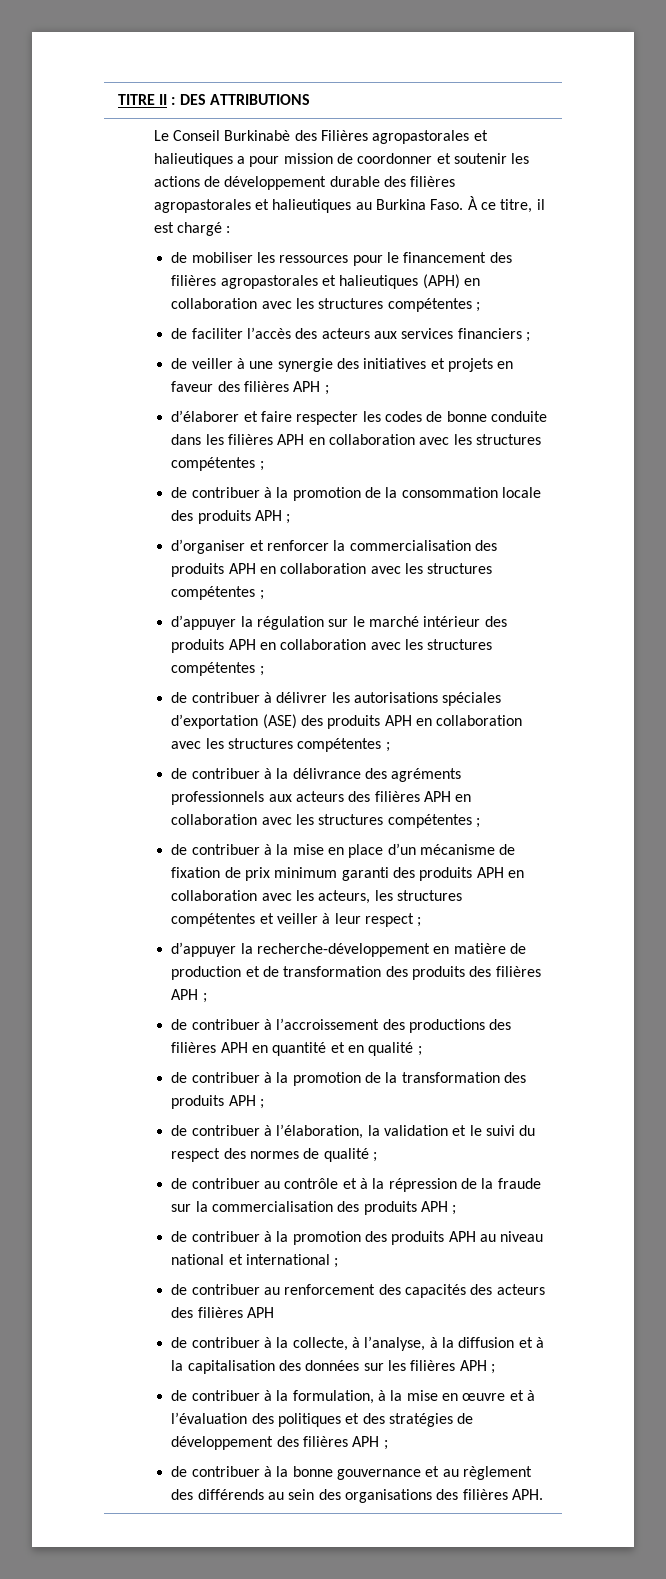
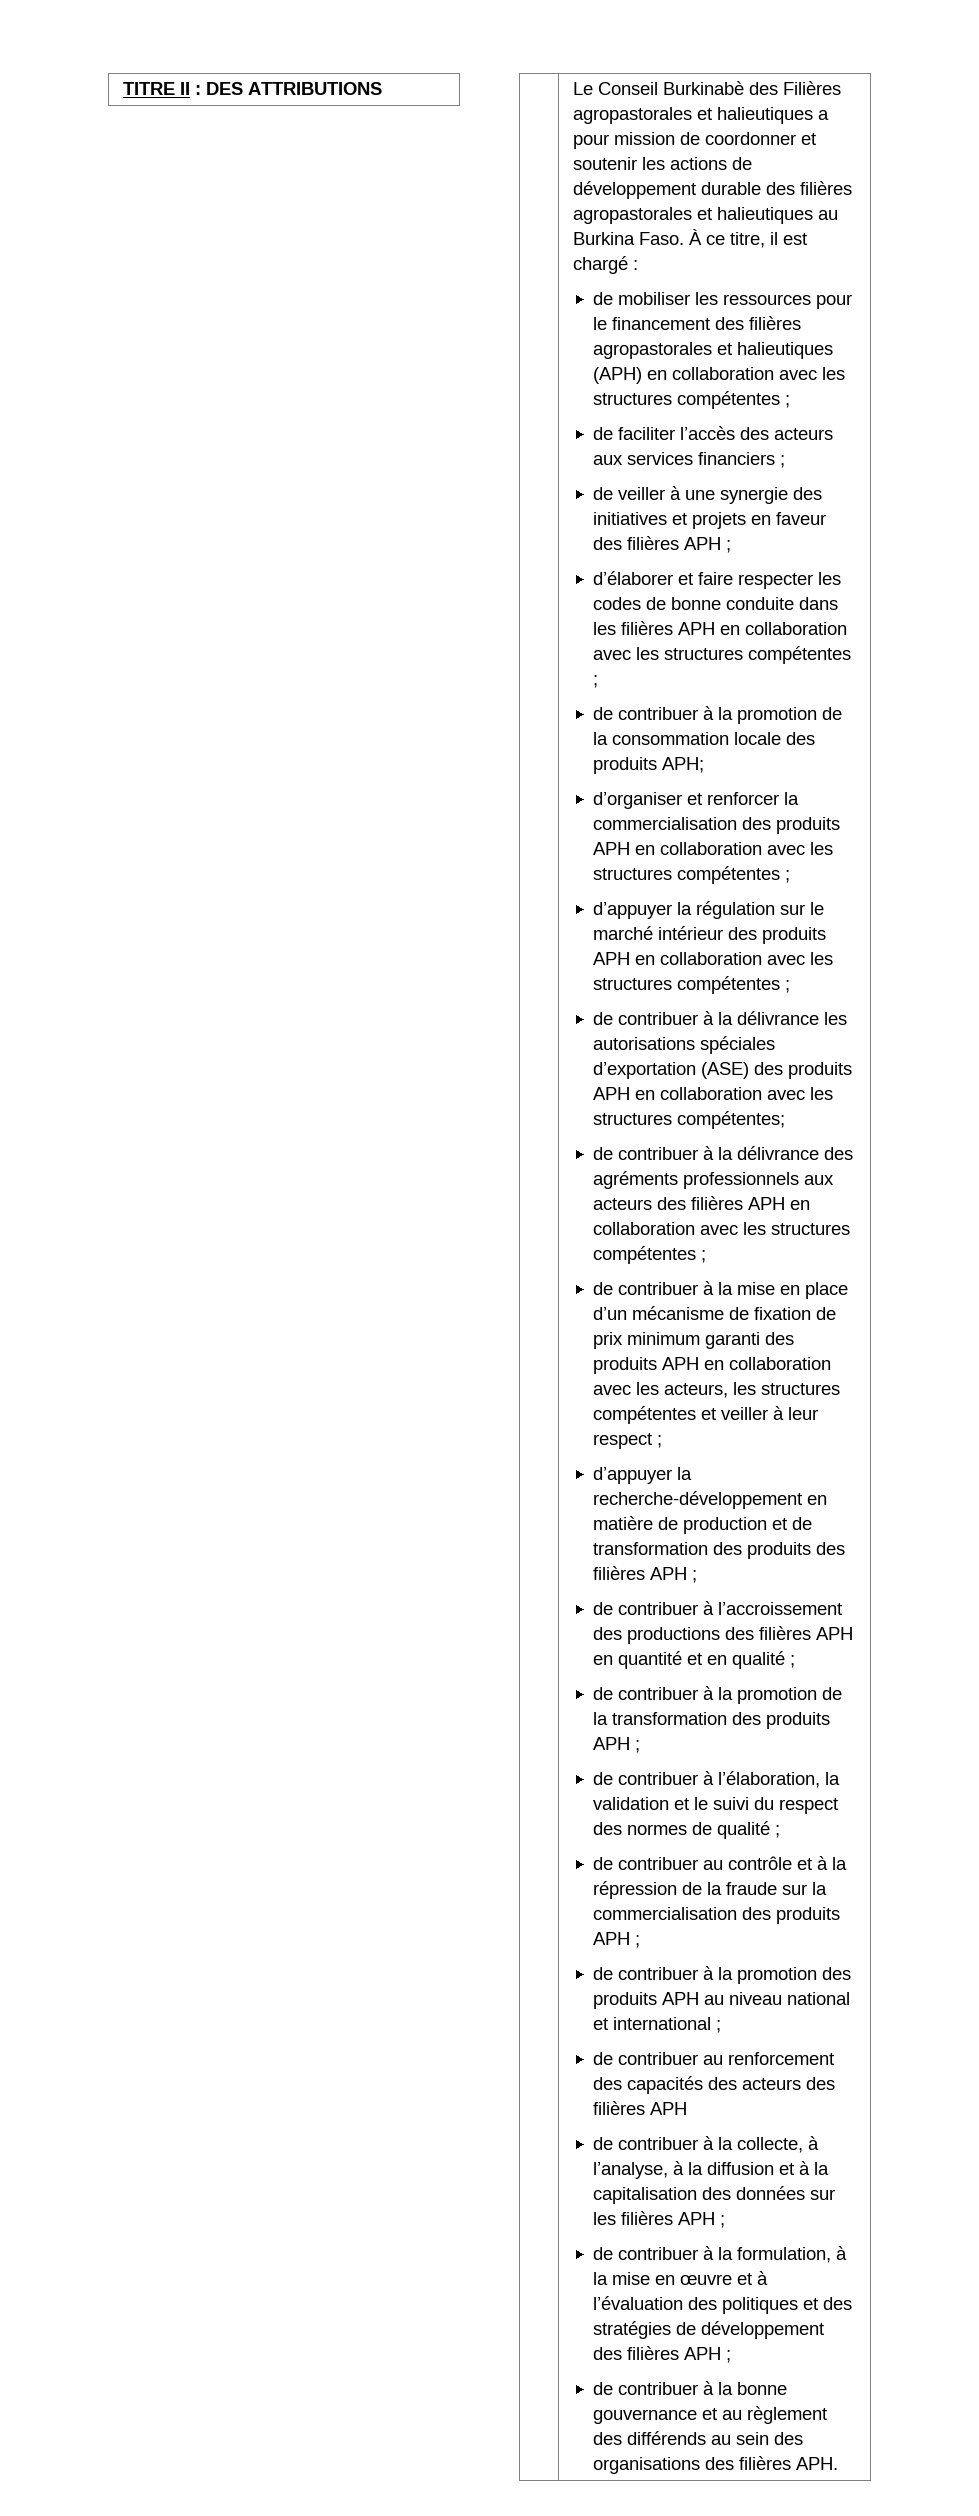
- de contribuer à la promotion de la consommation locale des produits APH ;
+ de contribuer à la promotion de la consommation locale des produits APH;
- de contribuer à délivrer les autorisations spéciales d’exportation (ASE) des produits APH en collaboration avec les structures compétentes ;
+ de contribuer à la délivrance les autorisations spéciales d’exportation (ASE) des produits APH en collaboration avec les structures compétentes;

